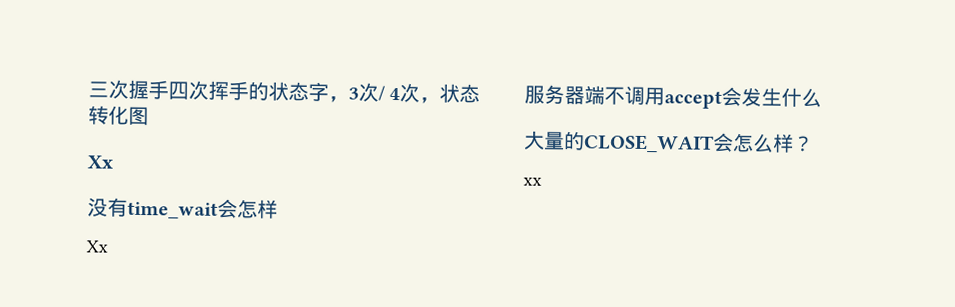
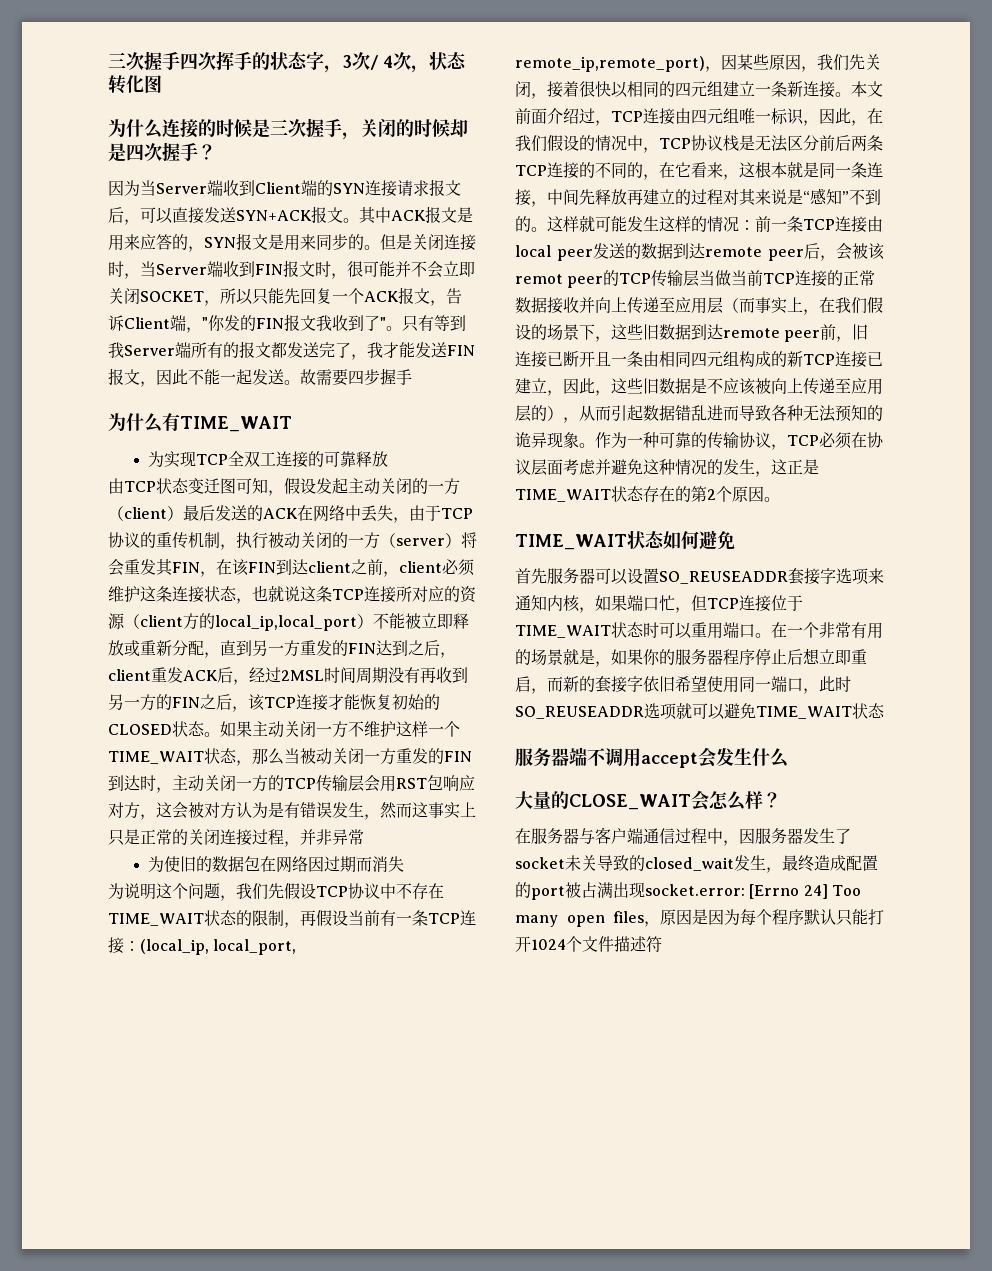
  三次握手四次挥手的状态字，3次/ 4次，状态转化图
- Xx
- 没有time_wait会怎样
- Xx
+ 为什么连接的时候是三次握手，关闭的时候却是四次握手？
+ 因为当Server端收到Client端的SYN连接请求报文后，可以直接发送SYN+ACK报文。其中ACK报文是用来应答的，SYN报文是用来同步的。但是关闭连接时，当Server端收到FIN报文时，很可能并不会立即关闭SOCKET，所以只能先回复一个ACK报文，告诉Client端，"你发的FIN报文我收到了"。只有等到我Server端所有的报文都发送完了，我才能发送FIN报文，因此不能一起发送。故需要四步握手
+ 为什么有TIME_WAIT
+ 为实现TCP全双工连接的可靠释放
+ 由TCP状态变迁图可知，假设发起主动关闭的一方（client）最后发送的ACK在网络中丢失，由于TCP协议的重传机制，执行被动关闭的一方（server）将会重发其FIN，在该FIN到达client之前，client必须维护这条连接状态，也就说这条TCP连接所对应的资源（client方的local_ip,local_port）不能被立即释放或重新分配，直到另一方重发的FIN达到之后，client重发ACK后，经过2MSL时间周期没有再收到另一方的FIN之后，该TCP连接才能恢复初始的CLOSED状态。如果主动关闭一方不维护这样一个TIME_WAIT状态，那么当被动关闭一方重发的FIN到达时，主动关闭一方的TCP传输层会用RST包响应对方，这会被对方认为是有错误发生，然而这事实上只是正常的关闭连接过程，并非异常
+ 为使旧的数据包在网络因过期而消失
+ 为说明这个问题，我们先假设TCP协议中不存在TIME_WAIT状态的限制，再假设当前有一条TCP连接：(local_ip, local_port, remote_ip,remote_port)，因某些原因，我们先关闭，接着很快以相同的四元组建立一条新连接。本文前面介绍过，TCP连接由四元组唯一标识，因此，在我们假设的情况中，TCP协议栈是无法区分前后两条TCP连接的不同的，在它看来，这根本就是同一条连接，中间先释放再建立的过程对其来说是“感知”不到的。这样就可能发生这样的情况：前一条TCP连接由local peer发送的数据到达remote peer后，会被该remot peer的TCP传输层当做当前TCP连接的正常数据接收并向上传递至应用层（而事实上，在我们假设的场景下，这些旧数据到达remote peer前，旧连接已断开且一条由相同四元组构成的新TCP连接已建立，因此，这些旧数据是不应该被向上传递至应用层的），从而引起数据错乱进而导致各种无法预知的诡异现象。作为一种可靠的传输协议，TCP必须在协议层面考虑并避免这种情况的发生，这正是TIME_WAIT状态存在的第2个原因。
+ TIME_WAIT状态如何避免
+ 首先服务器可以设置SO_REUSEADDR套接字选项来通知内核，如果端口忙，但TCP连接位于TIME_WAIT状态时可以重用端口。在一个非常有用的场景就是，如果你的服务器程序停止后想立即重启，而新的套接字依旧希望使用同一端口，此时SO_REUSEADDR选项就可以避免TIME_WAIT状态
- xx
+ 在服务器与客户端通信过程中，因服务器发生了socket未关导致的closed_wait发生，最终造成配置的port被占满出现socket.error: [Errno 24] Too many open files，原因是因为每个程序默认只能打开1024个文件描述符

